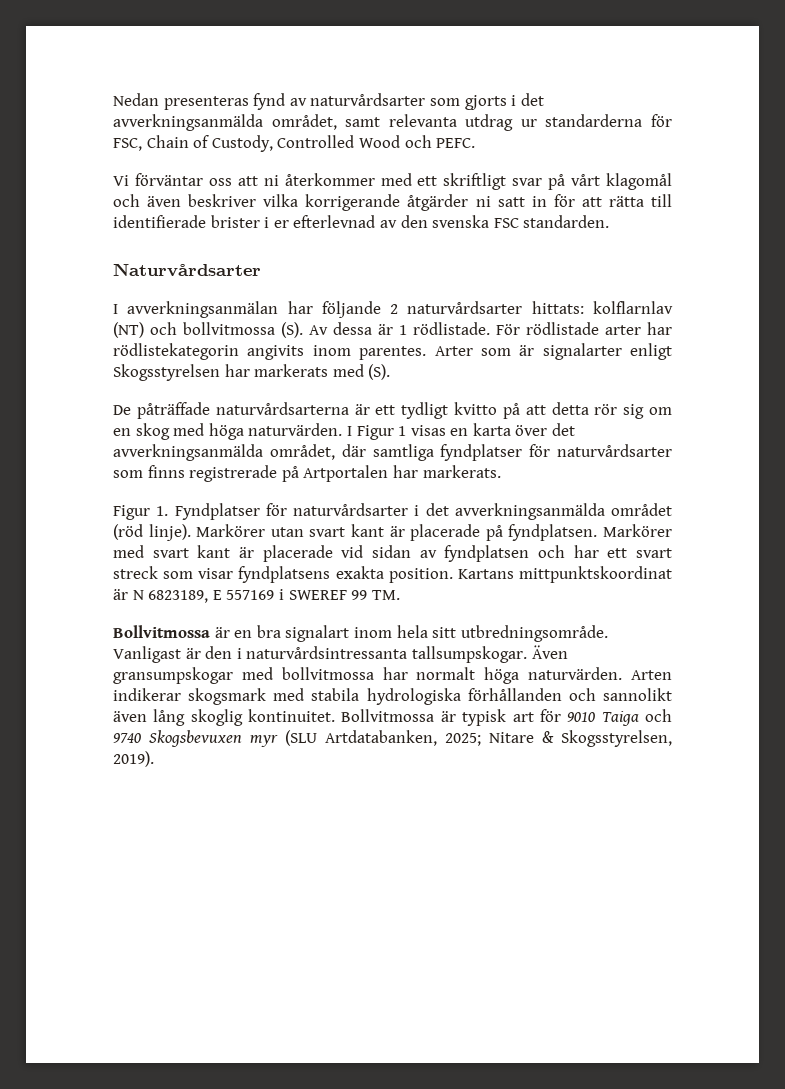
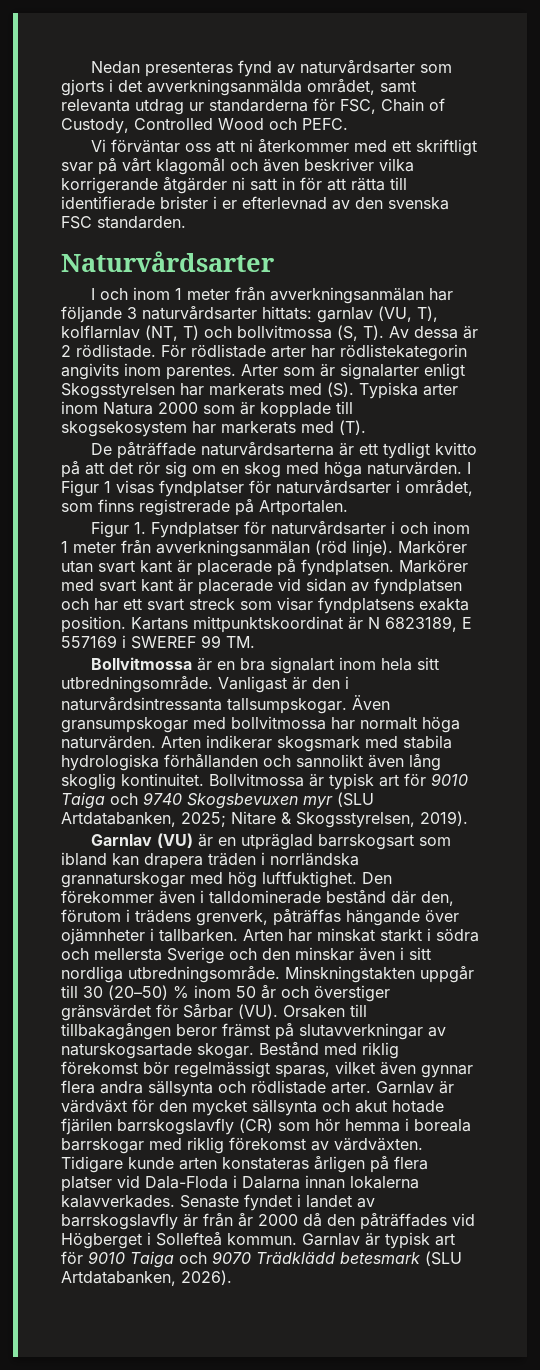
- I avverkningsanmälan har följande 2 naturvårdsarter hittats: kolflarnlav (NT) och bollvitmossa (S). Av dessa är 1 rödlistade.
+ I och inom 1 meter från avverkningsanmälan har följande 3 naturvårdsarter hittats: garnlav (VU, T), kolflarnlav (NT, T) och bollvitmossa (S, T). Av dessa är 2 rödlistade.
- Arter som är signalarter enligt Skogsstyrelsen har markerats med (S).
+ Arter som är signalarter enligt Skogsstyrelsen har markerats med (S). Typiska arter inom Natura 2000 som är kopplade till skogsekosystem har markerats med (T).
- De påträffade naturvårdsarterna är ett tydligt kvitto på att detta rör sig om en skog med höga naturvärden.
+ De påträffade naturvårdsarterna är ett tydligt kvitto på att det rör sig om en skog med höga naturvärden.
- I Figur 1 visas en karta över det avverkningsanmälda området, där samtliga fyndplatser för naturvårdsarter som finns registrerade på Artportalen har markerats.
+ I Figur 1 visas fyndplatser för naturvårdsarter i området, som finns registrerade på Artportalen.
- Figur 1. Fyndplatser för naturvårdsarter i det avverkningsanmälda området (röd linje).
+ Figur 1. Fyndplatser för naturvårdsarter i och inom 1 meter från avverkningsanmälan (röd linje).
+ Garnlav (VU) är en utpräglad barrskogsart som ibland kan drapera träden i norrländska grannaturskogar med hög luftfuktighet. Den förekommer även i talldominerade bestånd där den, förutom i trädens grenverk, påträffas hängande över ojämnheter i tallbarken. Arten har minskat starkt i södra och mellersta Sverige och den minskar även i sitt nordliga utbredningsområde. Minskningstakten uppgår till 30 (20–50) % inom 50 år och överstiger gränsvärdet för Sårbar (VU). Orsaken till tillbakagången beror främst på slutavverkningar av naturskogsartade skogar. Bestånd med riklig förekomst bör regelmässigt sparas, vilket även gynnar flera andra sällsynta och rödlistade arter. Garnlav är värdväxt för den mycket sällsynta och akut hotade fjärilen barrskogslavfly (CR) som hör hemma i boreala barrskogar med riklig förekomst av värdväxten. Tidigare kunde arten konstateras årligen på flera platser vid Dala-Floda i Dalarna innan lokalerna kalavverkades. Senaste fyndet i landet av barrskogslavfly är från år 2000 då den påträffades vid Högberget i Sollefteå kommun. Garnlav är typisk art för 9010 Taiga och 9070 Trädklädd betesmark (SLU Artdatabanken, 2026).

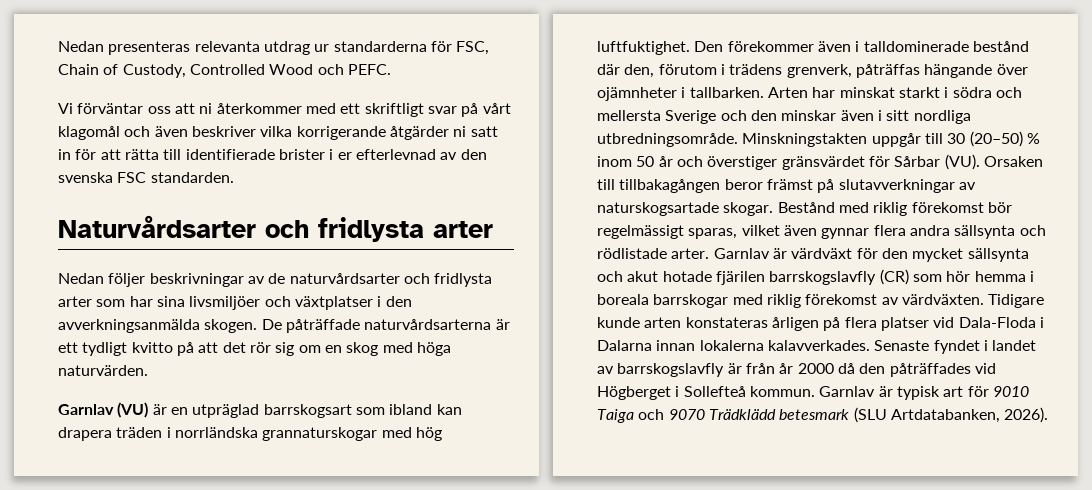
- Nedan presenteras fynd av naturvårdsarter som gjorts i det avverkningsanmälda området, samt relevanta utdrag ur standarderna för FSC, Chain of Custody, Controlled Wood och PEFC.
+ Nedan presenteras relevanta utdrag ur standarderna för FSC, Chain of Custody, Controlled Wood och PEFC.
- Naturvårdsarter
- I och inom 1 meter från avverkningsanmälan har följande 3 naturvårdsarter hittats: garnlav (VU, T), kolflarnlav (NT, T) och bollvitmossa (S, T). Av dessa är 2 rödlistade. För rödlistade arter har rödlistekategorin angivits inom parentes. Arter som är signalarter enligt Skogsstyrelsen har markerats med (S). Typiska arter inom Natura 2000 som är kopplade till skogsekosystem har markerats med (T).
- De påträffade naturvårdsarterna är ett tydligt kvitto på att det rör sig om en skog med höga naturvärden. I Figur 1 visas fyndplatser för naturvårdsarter i området, som finns registrerade på Artportalen.
- Figur 1. Fyndplatser för naturvårdsarter i och inom 1 meter från avverkningsanmälan (röd linje). Markörer utan svart kant är placerade på fyndplatsen. Markörer med svart kant är placerade vid sidan av fyndplatsen och har ett svart streck som visar fyndplatsens exakta position. Kartans mittpunktskoordinat är N 6823189, E 557169 i SWEREF 99 TM.
- Bollvitmossa är en bra signalart inom hela sitt utbredningsområde. Vanligast är den i naturvårdsintressanta tallsumpskogar. Även gransumpskogar med bollvitmossa har normalt höga naturvärden. Arten indikerar skogsmark med stabila hydrologiska förhållanden och sannolikt även lång skoglig kontinuitet. Bollvitmossa är typisk art för 9010 Taiga och 9740 Skogsbevuxen myr (SLU Artdatabanken, 2025; Nitare & Skogsstyrelsen, 2019).
+ Naturvårdsarter och fridlysta arter
+ Nedan följer beskrivningar av de naturvårdsarter och fridlysta arter som har sina livsmiljöer och växtplatser i den avverkningsanmälda skogen. De påträffade naturvårdsarterna är ett tydligt kvitto på att det rör sig om en skog med höga naturvärden.

